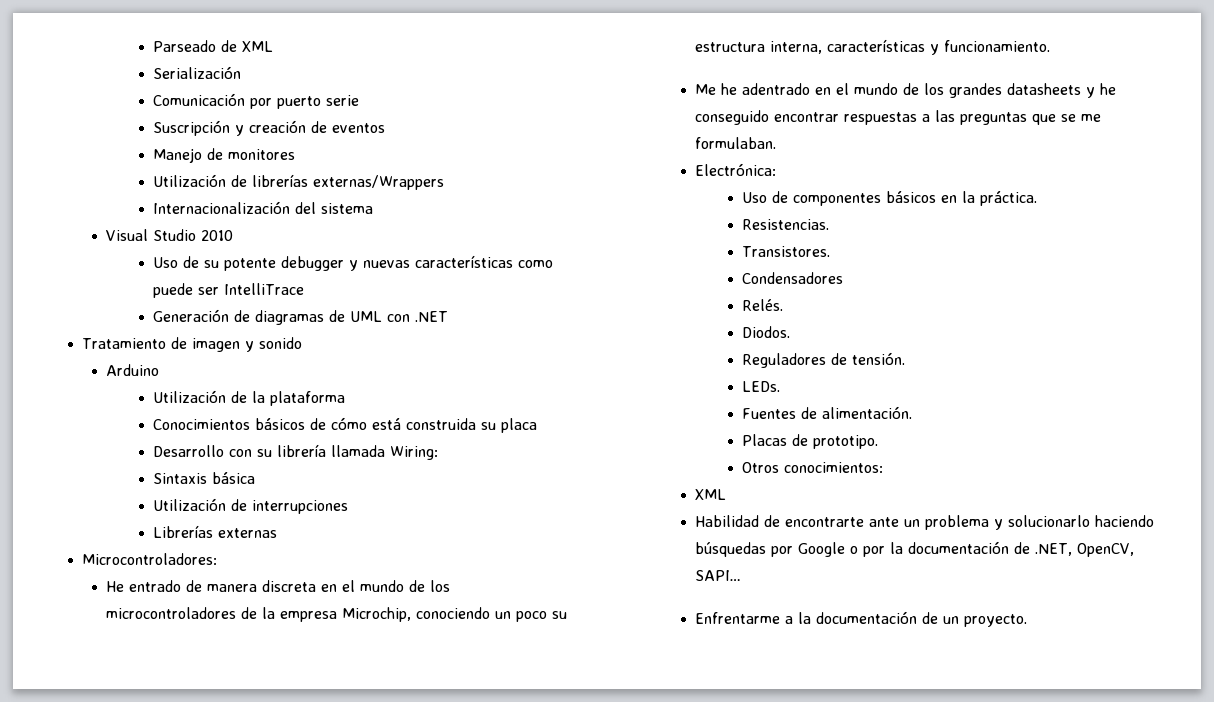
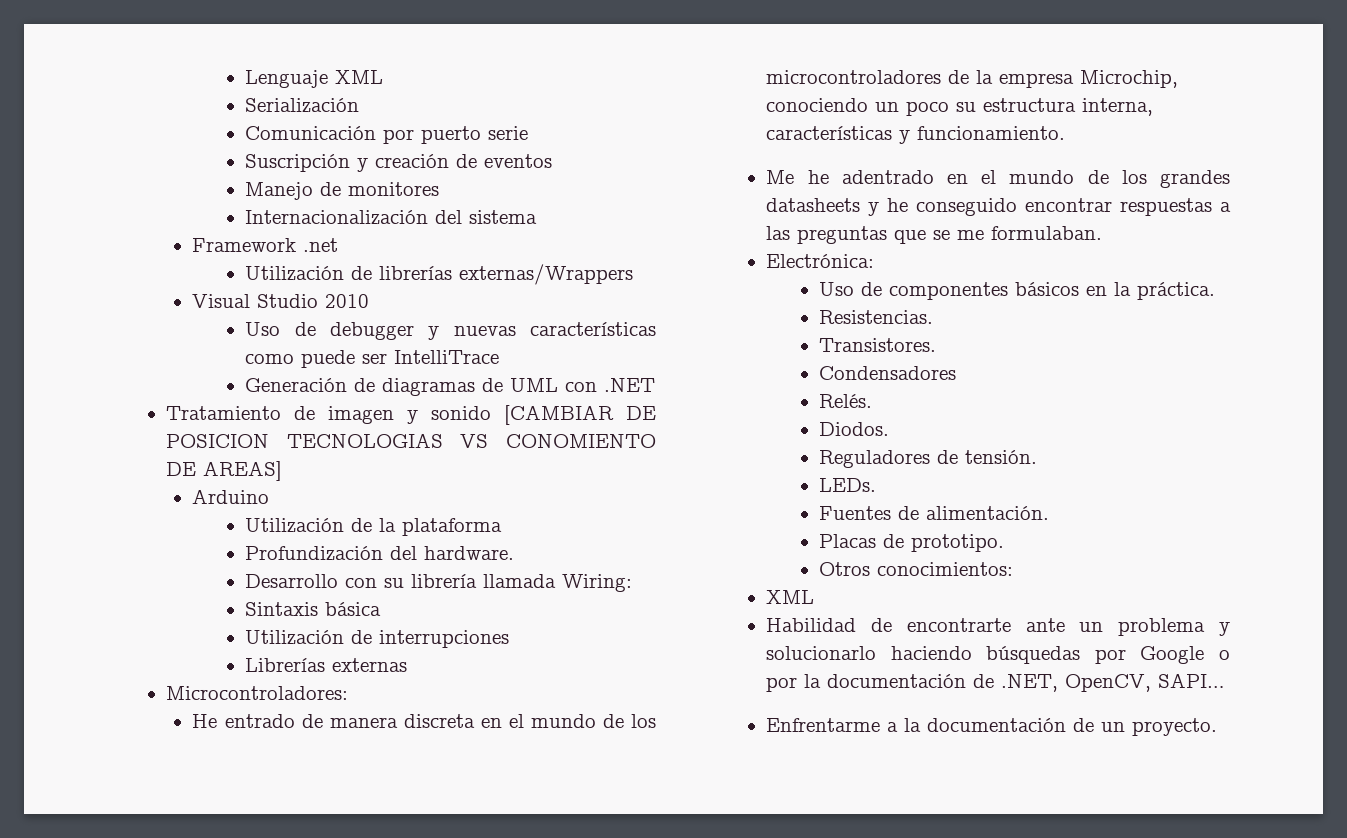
- Parseado de XML
+ Lenguaje XML
+ Internacionalización del sistema
+ Framework .net
- Internacionalización del sistema
- Uso de su potente debugger y nuevas características como puede ser IntelliTrace
+ Uso de debugger y nuevas características como puede ser IntelliTrace
- Tratamiento de imagen y sonido
+ Tratamiento de imagen y sonido [CAMBIAR DE POSICION TECNOLOGIAS VS CONOMIENTO DE AREAS]
- Conocimientos básicos de cómo está construida su placa
+ Profundización del hardware.

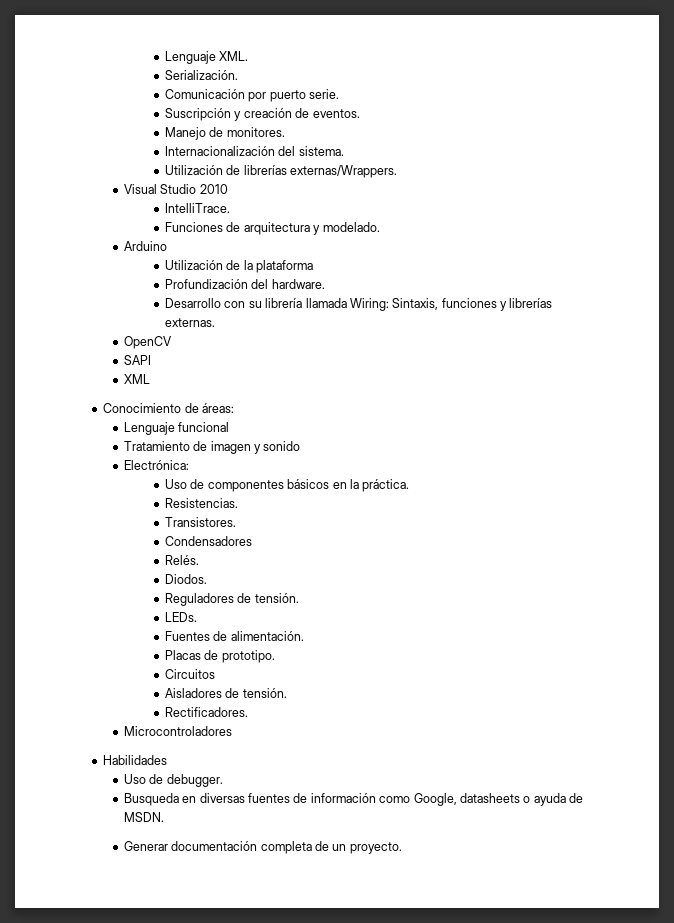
- Lenguaje XML
- Serialización
+ Lenguaje XML.
+ Serialización.
- Comunicación por puerto serie
+ Comunicación por puerto serie.
- Suscripción y creación de eventos
+ Suscripción y creación de eventos.
- Manejo de monitores
+ Manejo de monitores.
- Internacionalización del sistema
- Framework .net
+ Internacionalización del sistema.
- Utilización de librerías externas/Wrappers
+ Utilización de librerías externas/Wrappers.
- Uso de debugger y nuevas características como puede ser IntelliTrace
- Generación de diagramas de UML con .NET
- Tratamiento de imagen y sonido [CAMBIAR DE POSICION TECNOLOGIAS VS CONOMIENTO DE AREAS]
+ IntelliTrace.
+ Funciones de arquitectura y modelado.
- Desarrollo con su librería llamada Wiring:
- Sintaxis básica
- Utilización de interrupciones
- Librerías externas
- Microcontroladores:
- He entrado de manera discreta en el mundo de los microcontroladores de la empresa Microchip, conociendo un poco su estructura interna, características y funcionamiento.
- Me he adentrado en el mundo de los grandes datasheets y he conseguido encontrar respuestas a las preguntas que se me formulaban.
+ Desarrollo con su librería llamada Wiring: Sintaxis, funciones y librerías externas.
+ OpenCV
+ SAPI
+ XML
+ Conocimiento de áreas:
+ Lenguaje funcional
+ Tratamiento de imagen y sonido
- Otros conocimientos:
- XML
- Habilidad de encontrarte ante un problema y solucionarlo haciendo búsquedas por Google o por la documentación de .NET, OpenCV, SAPI…
- Enfrentarme a la documentación de un proyecto.
+ Circuitos
+ Aisladores de tensión.
+ Rectificadores.
+ Microcontroladores
+ Habilidades
+ Uso de debugger.
+ Busqueda en diversas fuentes de información como Google, datasheets o ayuda de MSDN.
+ Generar documentación completa de un proyecto.

